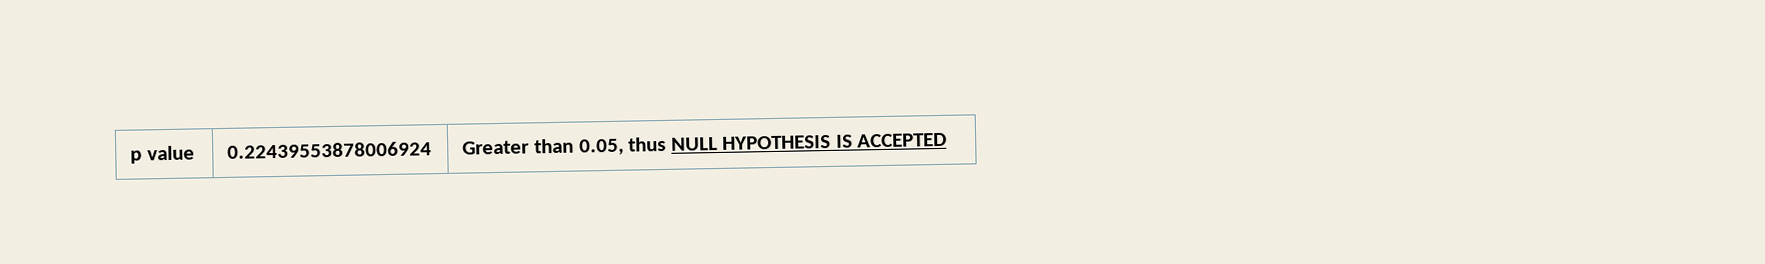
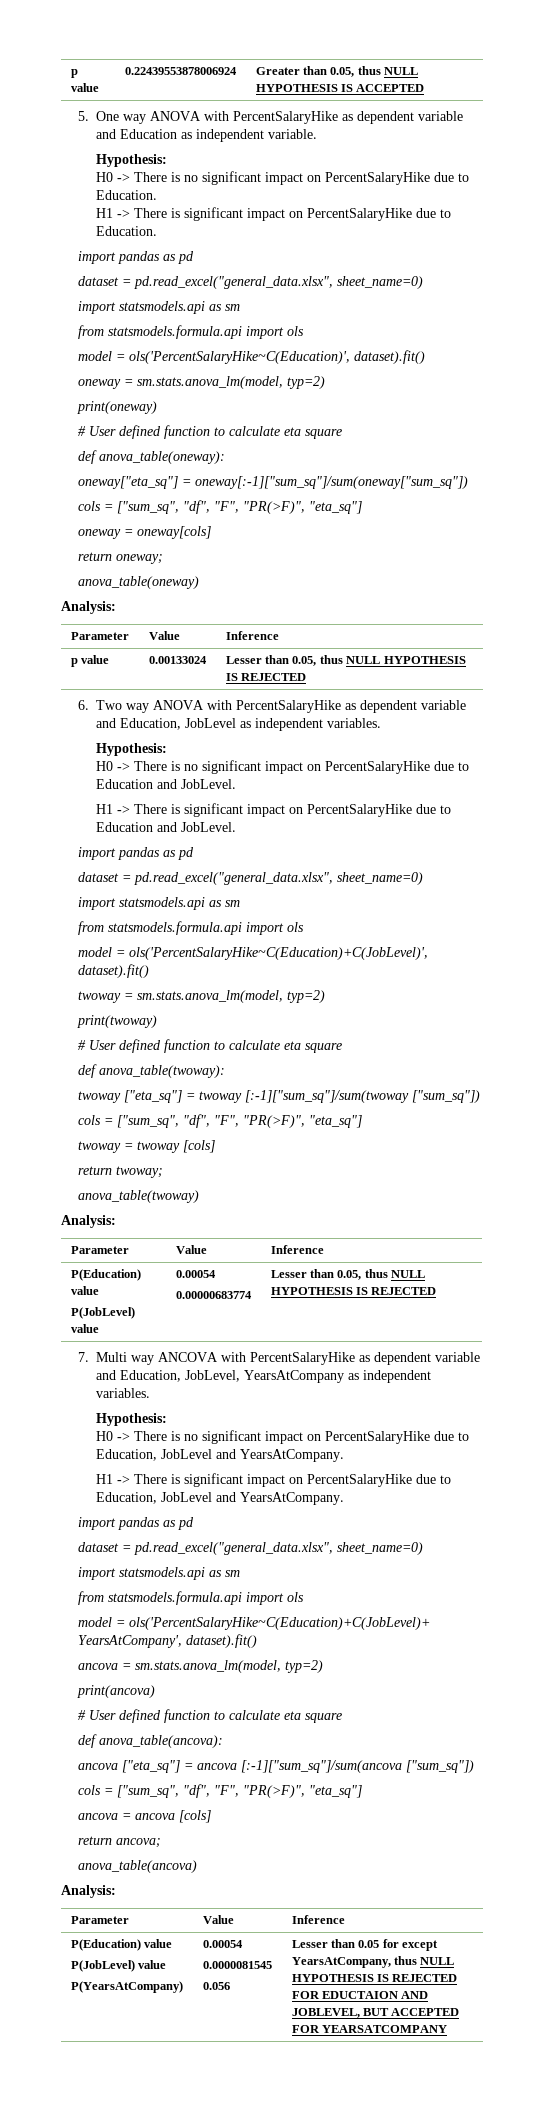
+ 5. One way ANOVA with PercentSalaryHike as dependent variable and Education as independent variable.
+ Hypothesis:
+ H0 -> There is no significant impact on PercentSalaryHike due to Education.
+ H1 -> There is significant impact on PercentSalaryHike due to Education.
+ import pandas as pd
+ dataset = pd.read_excel("general_data.xlsx", sheet_name=0)
+ import statsmodels.api as sm
+ from statsmodels.formula.api import ols
+ model = ols('PercentSalaryHike~C(Education)', dataset).fit()
+ oneway = sm.stats.anova_lm(model, typ=2)
+ print(oneway)
+ # User defined function to calculate eta square
+ def anova_table(oneway):
+ oneway["eta_sq"] = oneway[:-1]["sum_sq"]/sum(oneway["sum_sq"])
+ cols = ["sum_sq", "df", "F", "PR(>F)", "eta_sq"]
+ oneway = oneway[cols]
+ return oneway;
+ anova_table(oneway)
+ Analysis:
+ Parameter | Value | Inference
+ p value | 0.00133024 | Lesser than 0.05, thus NULL HYPOTHESIS IS REJECTED
+ 6. Two way ANOVA with PercentSalaryHike as dependent variable and Education, JobLevel as independent variables.
+ Hypothesis:
+ H0 -> There is no significant impact on PercentSalaryHike due to Education and JobLevel.
+ H1 -> There is significant impact on PercentSalaryHike due to Education and JobLevel.
+ import pandas as pd
+ dataset = pd.read_excel("general_data.xlsx", sheet_name=0)
+ import statsmodels.api as sm
+ from statsmodels.formula.api import ols
+ model = ols('PercentSalaryHike~C(Education)+C(JobLevel)', dataset).fit()
+ twoway = sm.stats.anova_lm(model, typ=2)
+ print(twoway)
+ # User defined function to calculate eta square
+ def anova_table(twoway):
+ twoway ["eta_sq"] = twoway [:-1]["sum_sq"]/sum(twoway ["sum_sq"])
+ cols = ["sum_sq", "df", "F", "PR(>F)", "eta_sq"]
+ twoway = twoway [cols]
+ return twoway;
+ anova_table(twoway)
+ Analysis:
+ Parameter | Value | Inference
+ P(Education) value
+ P(JobLevel) value | 0.00054
+ 0.00000683774 | Lesser than 0.05, thus NULL HYPOTHESIS IS REJECTED
+ 7. Multi way ANCOVA with PercentSalaryHike as dependent variable and Education, JobLevel, YearsAtCompany as independent variables.
+ Hypothesis:
+ H0 -> There is no significant impact on PercentSalaryHike due to Education, JobLevel and YearsAtCompany.
+ H1 -> There is significant impact on PercentSalaryHike due to Education, JobLevel and YearsAtCompany.
+ import pandas as pd
+ dataset = pd.read_excel("general_data.xlsx", sheet_name=0)
+ import statsmodels.api as sm
+ from statsmodels.formula.api import ols
+ model = ols('PercentSalaryHike~C(Education)+C(JobLevel)+ YearsAtCompany', dataset).fit()
+ ancova = sm.stats.anova_lm(model, typ=2)
+ print(ancova)
+ # User defined function to calculate eta square
+ def anova_table(ancova):
+ ancova ["eta_sq"] = ancova [:-1]["sum_sq"]/sum(ancova ["sum_sq"])
+ cols = ["sum_sq", "df", "F", "PR(>F)", "eta_sq"]
+ ancova = ancova [cols]
+ return ancova;
+ anova_table(ancova)
+ Analysis:
+ Parameter | Value | Inference
+ P(Education) value
+ P(JobLevel) value
+ P(YearsAtCompany) | 0.00054
+ 0.0000081545
+ 0.056 | Lesser than 0.05 for except YearsAtCompany, thus NULL HYPOTHESIS IS REJECTED FOR EDUCTAION AND JOBLEVEL, BUT ACCEPTED FOR YEARSATCOMPANY

